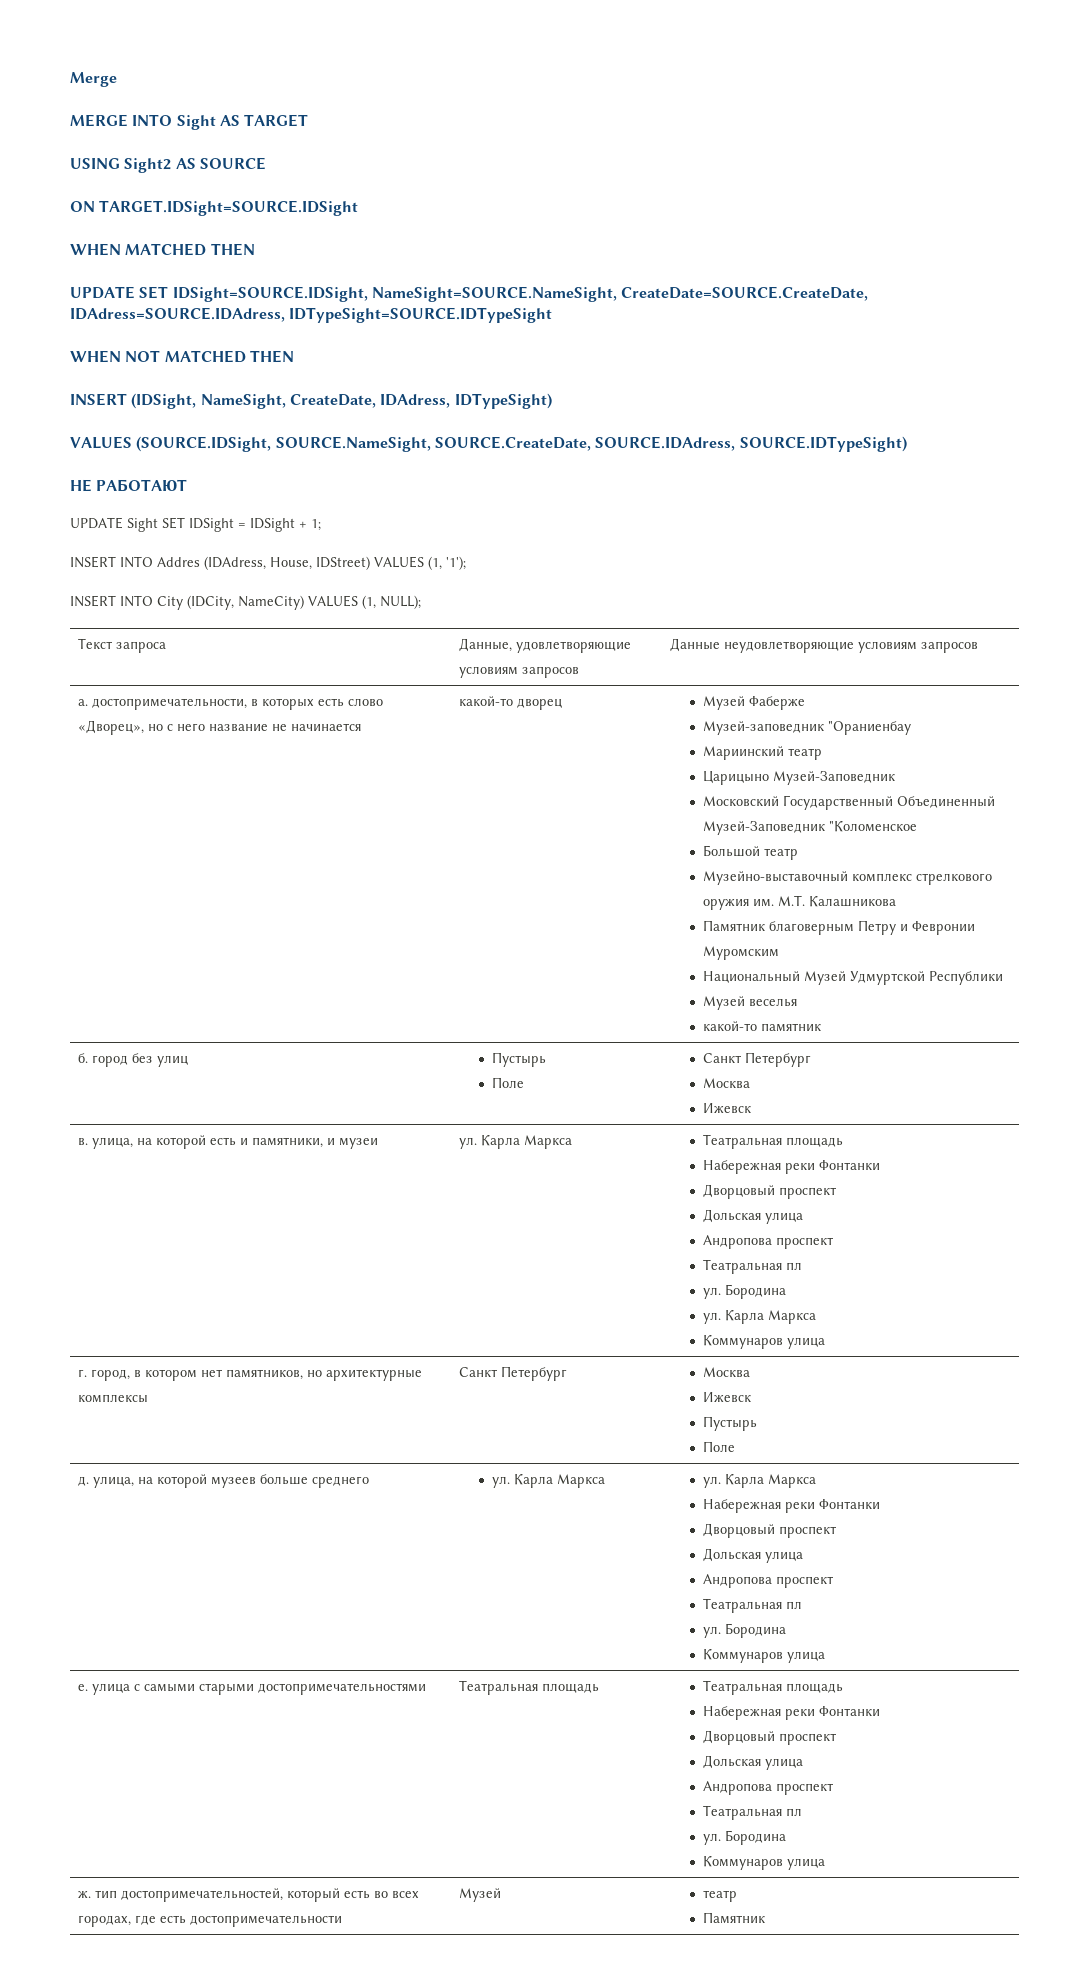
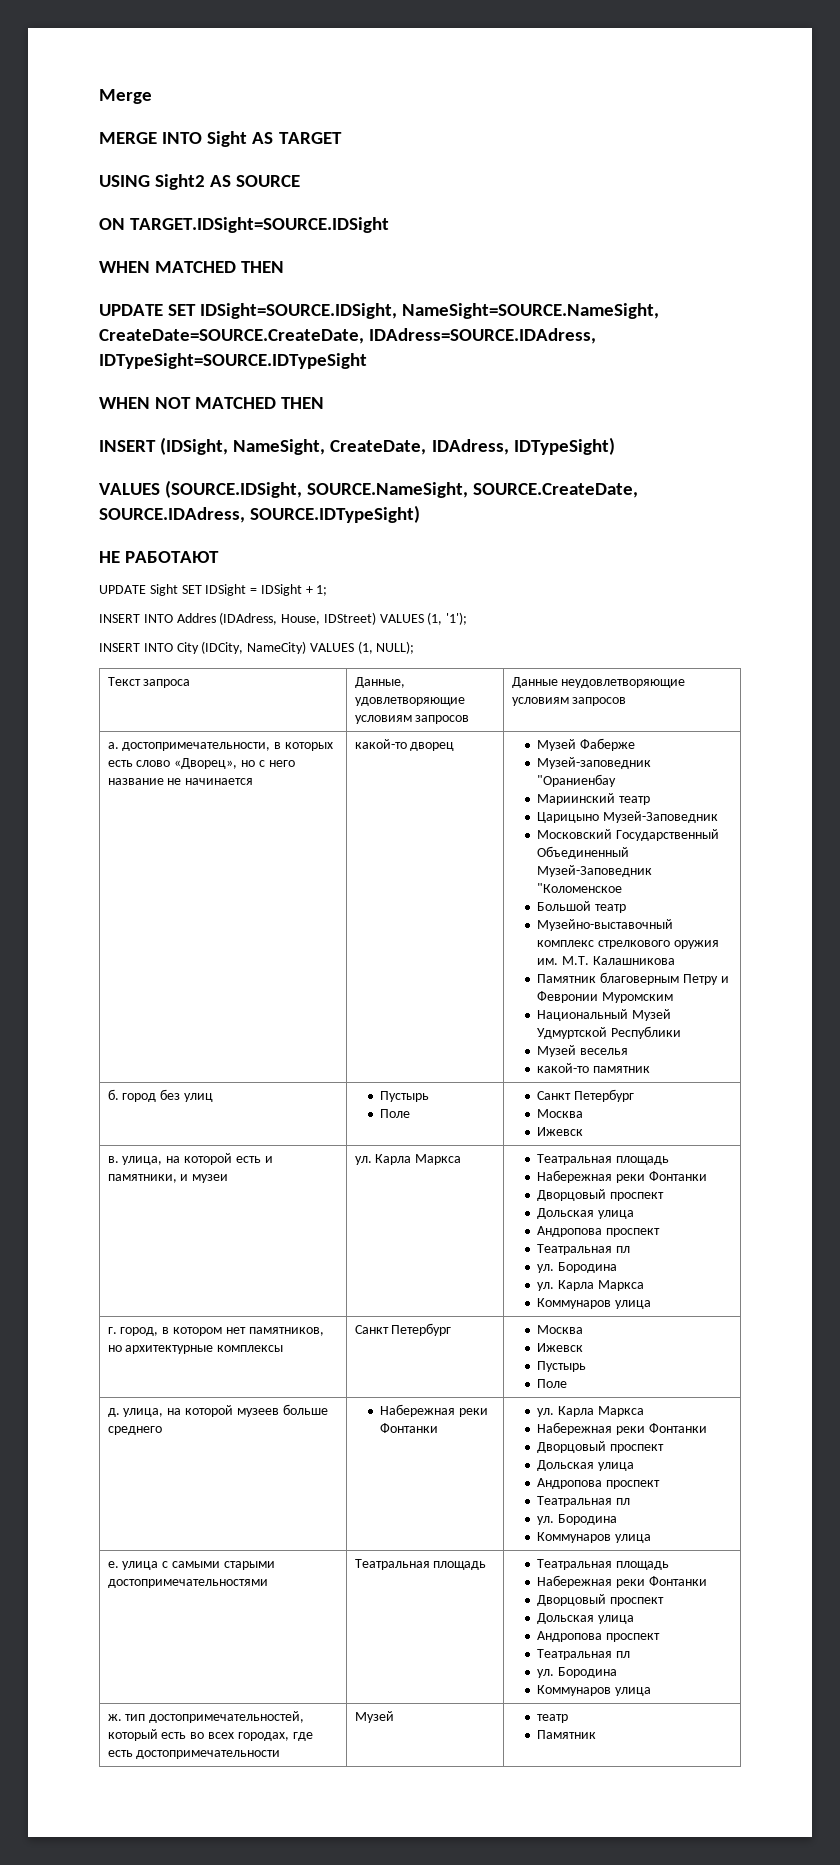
- д. улица, на которой музеев больше среднего | ул. Карла Маркса | ул. Карла Маркса
+ д. улица, на которой музеев больше среднего | Набережная реки Фонтанки | ул. Карла Маркса

